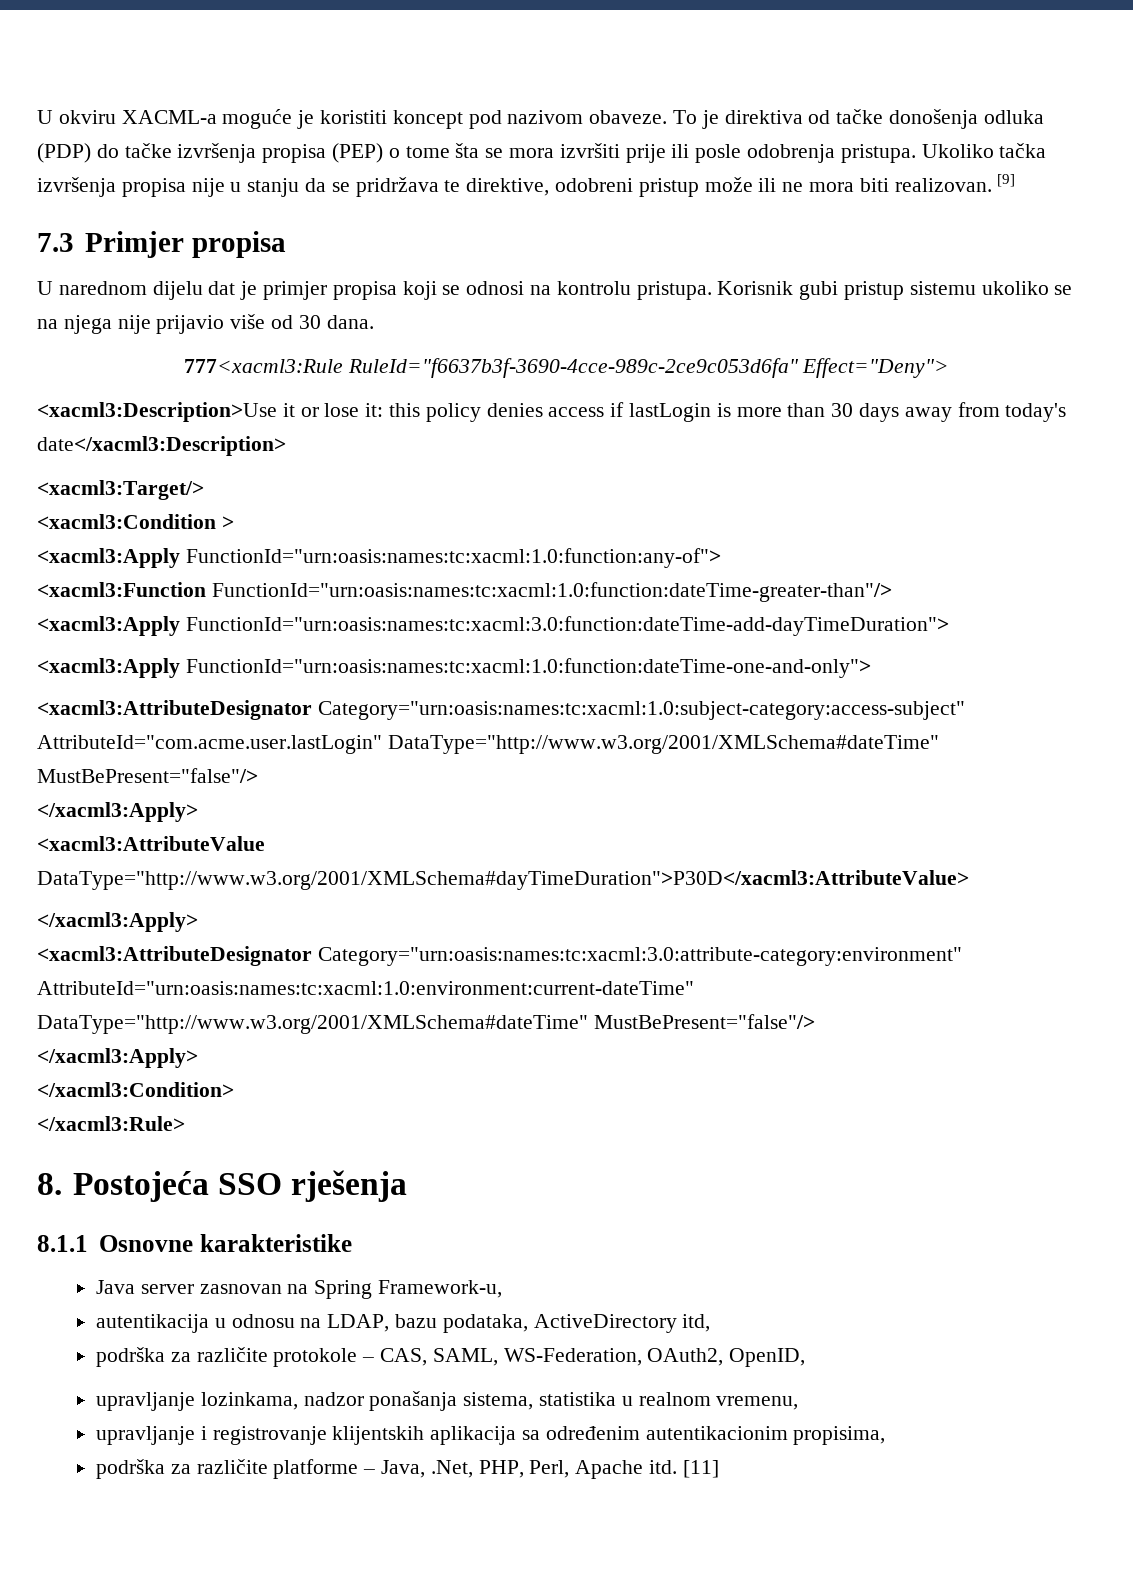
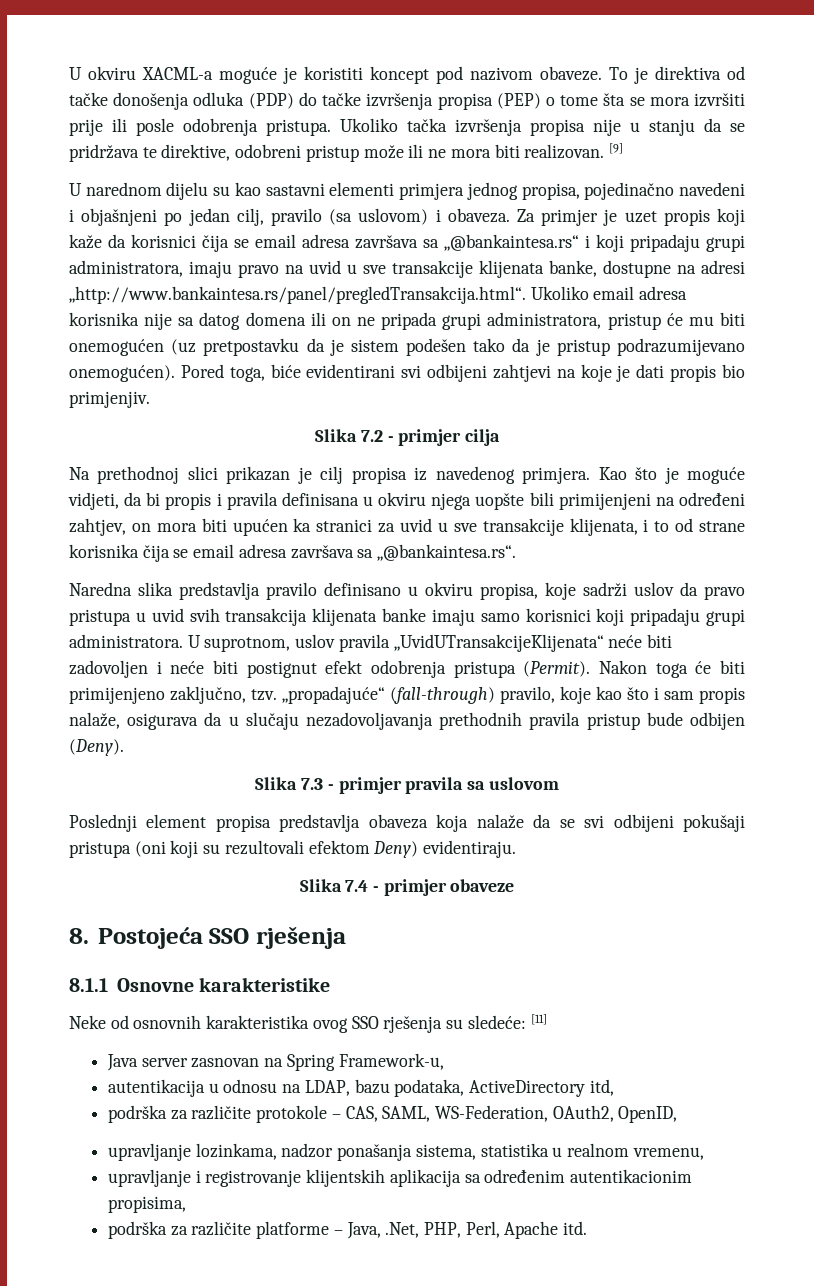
- 7.3 Primjer propisa
- U narednom dijelu dat je primjer propisa koji se odnosi na kontrolu pristupa. Korisnik gubi pristup sistemu ukoliko se na njega nije prijavio više od 30 dana.
- 777<xacml3:Rule RuleId="f6637b3f-3690-4cce-989c-2ce9c053d6fa" Effect="Deny">
- <xacml3:Description>Use it or lose it: this policy denies access if lastLogin is more than 30 days away from today's date</xacml3:Description>
- <xacml3:Target/>
- <xacml3:Condition >
- <xacml3:Apply FunctionId="urn:oasis:names:tc:xacml:1.0:function:any-of">
- <xacml3:Function FunctionId="urn:oasis:names:tc:xacml:1.0:function:dateTime-greater-than"/>
- <xacml3:Apply FunctionId="urn:oasis:names:tc:xacml:3.0:function:dateTime-add-dayTimeDuration">
- <xacml3:Apply FunctionId="urn:oasis:names:tc:xacml:1.0:function:dateTime-one-and-only">
- <xacml3:AttributeDesignator Category="urn:oasis:names:tc:xacml:1.0:subject-category:access-subject" AttributeId="com.acme.user.lastLogin" DataType="http://www.w3.org/2001/XMLSchema#dateTime" MustBePresent="false"/>
- </xacml3:Apply>
- <xacml3:AttributeValue DataType="http://www.w3.org/2001/XMLSchema#dayTimeDuration">P30D</xacml3:AttributeValue>
- </xacml3:Apply>
- <xacml3:AttributeDesignator Category="urn:oasis:names:tc:xacml:3.0:attribute-category:environment" AttributeId="urn:oasis:names:tc:xacml:1.0:environment:current-dateTime" DataType="http://www.w3.org/2001/XMLSchema#dateTime" MustBePresent="false"/>
- </xacml3:Apply>
- </xacml3:Condition>
- </xacml3:Rule>
+ U narednom dijelu su kao sastavni elementi primjera jednog propisa, pojedinačno navedeni i objašnjeni po jedan cilj, pravilo (sa uslovom) i obaveza. Za primjer je uzet propis koji kaže da korisnici čija se email adresa završava sa „@bankaintesa.rs“ i koji pripadaju grupi administratora, imaju pravo na uvid u sve transakcije klijenata banke, dostupne na adresi „http://www.bankaintesa.rs/panel/pregledTransakcija.html“. Ukoliko email adresa korisnika nije sa datog domena ili on ne pripada grupi administratora, pristup će mu biti onemogućen (uz pretpostavku da je sistem podešen tako da je pristup podrazumijevano onemogućen). Pored toga, biće evidentirani svi odbijeni zahtjevi na koje je dati propis bio primjenjiv.
+ Slika 7.2 - primjer cilja
+ Na prethodnoj slici prikazan je cilj propisa iz navedenog primjera. Kao što je moguće vidjeti, da bi propis i pravila definisana u okviru njega uopšte bili primijenjeni na određeni zahtjev, on mora biti upućen ka stranici za uvid u sve transakcije klijenata, i to od strane korisnika čija se email adresa završava sa „@bankaintesa.rs“.
+ Naredna slika predstavlja pravilo definisano u okviru propisa, koje sadrži uslov da pravo pristupa u uvid svih transakcija klijenata banke imaju samo korisnici koji pripadaju grupi administratora. U suprotnom, uslov pravila „UvidUTransakcijeKlijenata“ neće biti zadovoljen i neće biti postignut efekt odobrenja pristupa (Permit). Nakon toga će biti primijenjeno zaključno, tzv. „propadajuće“ (fall-through) pravilo, koje kao što i sam propis nalaže, osigurava da u slučaju nezadovoljavanja prethodnih pravila pristup bude odbijen (Deny).
+ Slika 7.3 - primjer pravila sa uslovom
+ Poslednji element propisa predstavlja obaveza koja nalaže da se svi odbijeni pokušaji pristupa (oni koji su rezultovali efektom Deny) evidentiraju.
+ Slika 7.4 - primjer obaveze
+ Neke od osnovnih karakteristika ovog SSO rješenja su sledeće: [11]
- [11]

